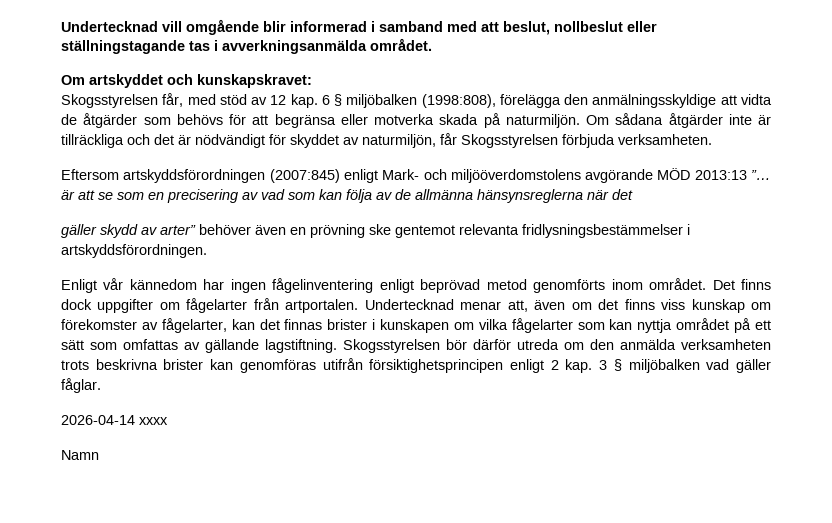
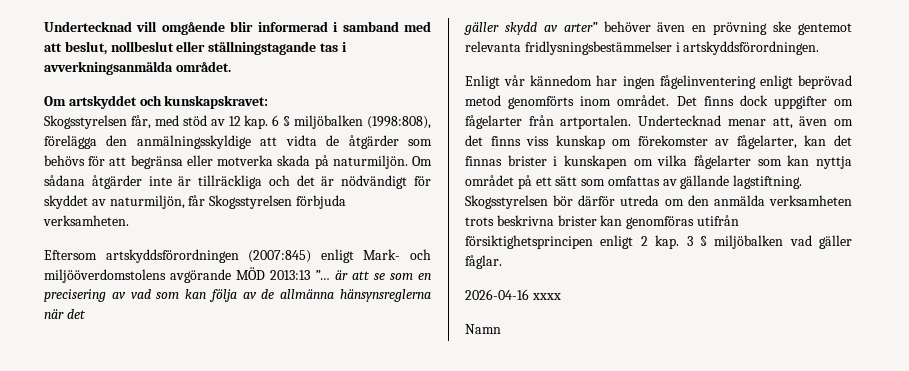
- 2026-04-14 xxxx
+ 2026-04-16 xxxx

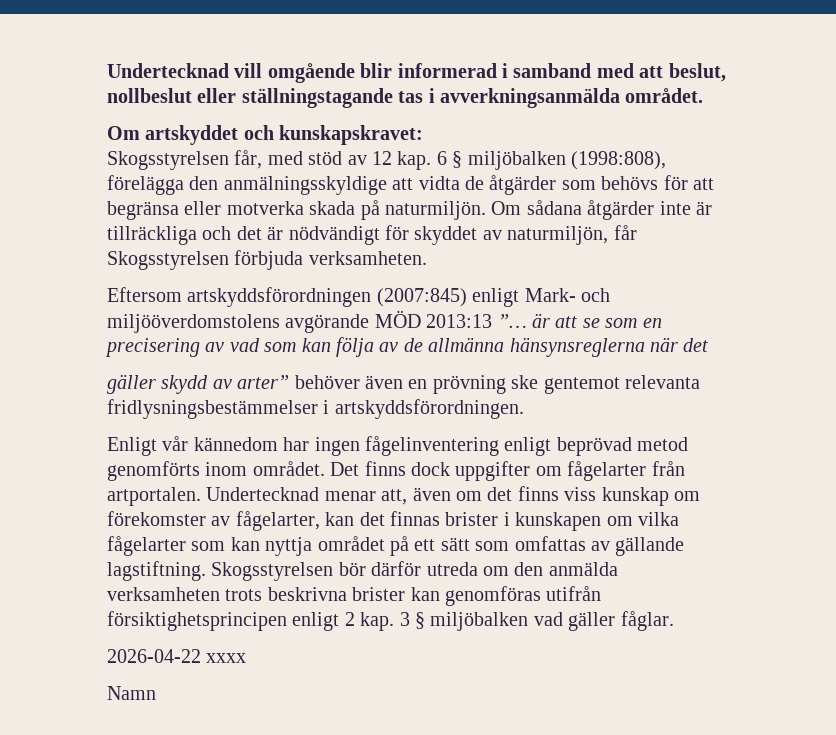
- 2026-04-16 xxxx
+ 2026-04-22 xxxx

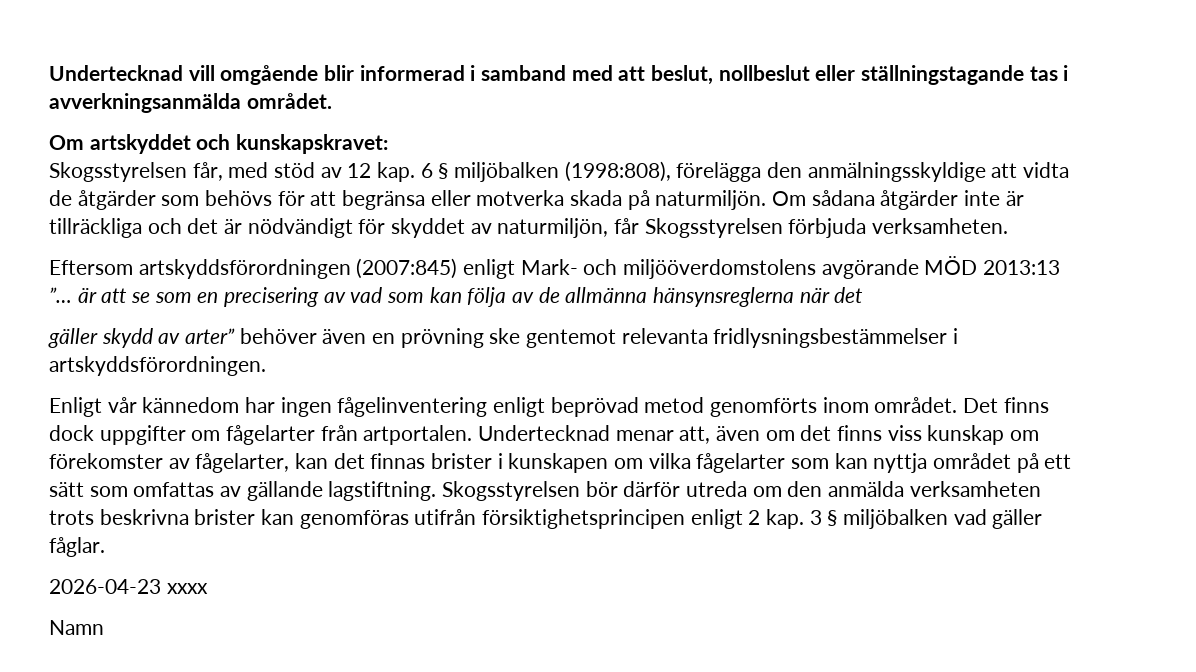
- 2026-04-22 xxxx
+ 2026-04-23 xxxx

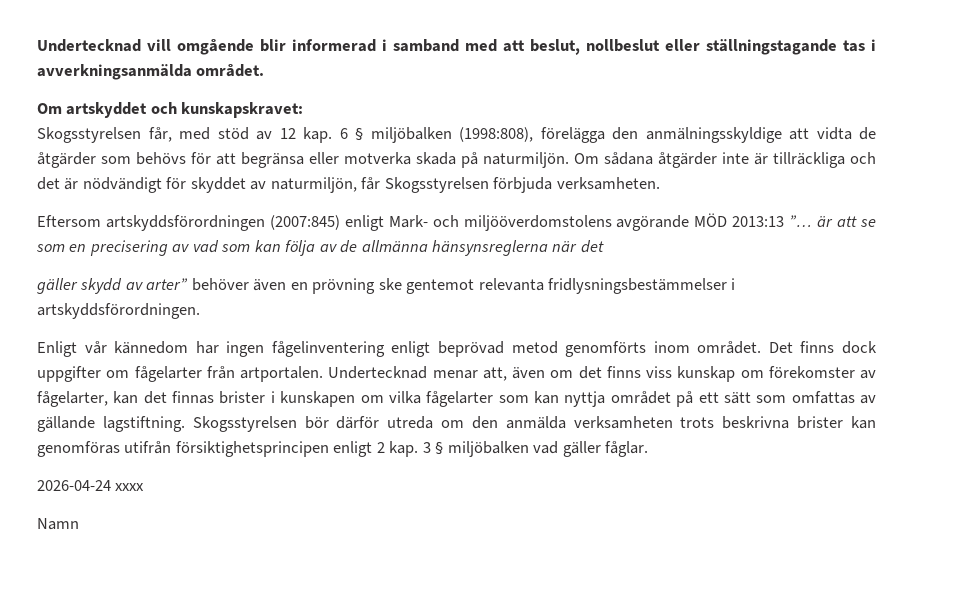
- 2026-04-23 xxxx
+ 2026-04-24 xxxx

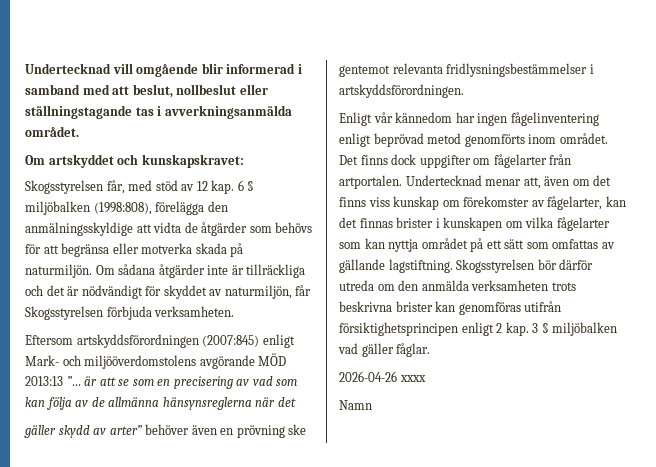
- 2026-04-24 xxxx
+ 2026-04-26 xxxx

